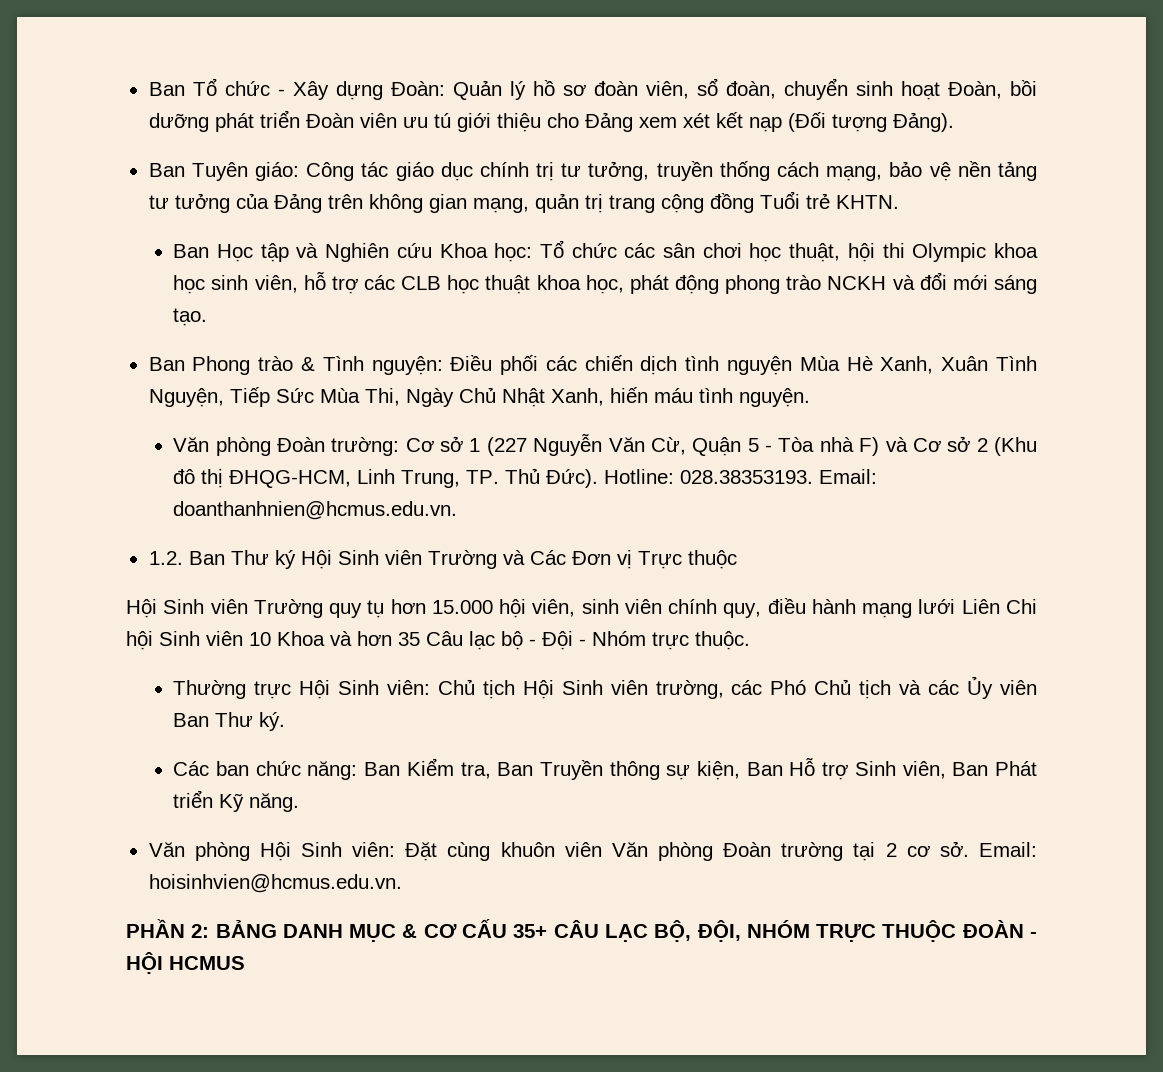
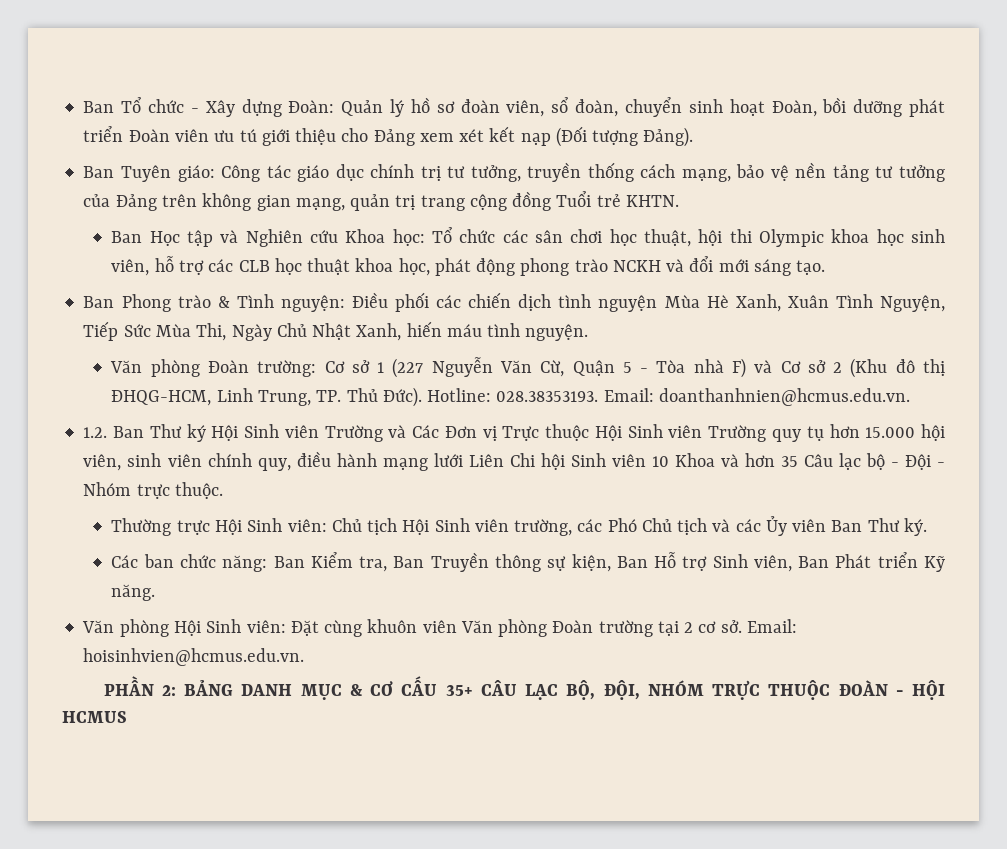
- 1.2. Ban Thư ký Hội Sinh viên Trường và Các Đơn vị Trực thuộc
- Hội Sinh viên Trường quy tụ hơn 15.000 hội viên, sinh viên chính quy, điều hành mạng lưới Liên Chi hội Sinh viên 10 Khoa và hơn 35 Câu lạc bộ - Đội - Nhóm trực thuộc.
+ 1.2. Ban Thư ký Hội Sinh viên Trường và Các Đơn vị Trực thuộc Hội Sinh viên Trường quy tụ hơn 15.000 hội viên, sinh viên chính quy, điều hành mạng lưới Liên Chi hội Sinh viên 10 Khoa và hơn 35 Câu lạc bộ - Đội - Nhóm trực thuộc.

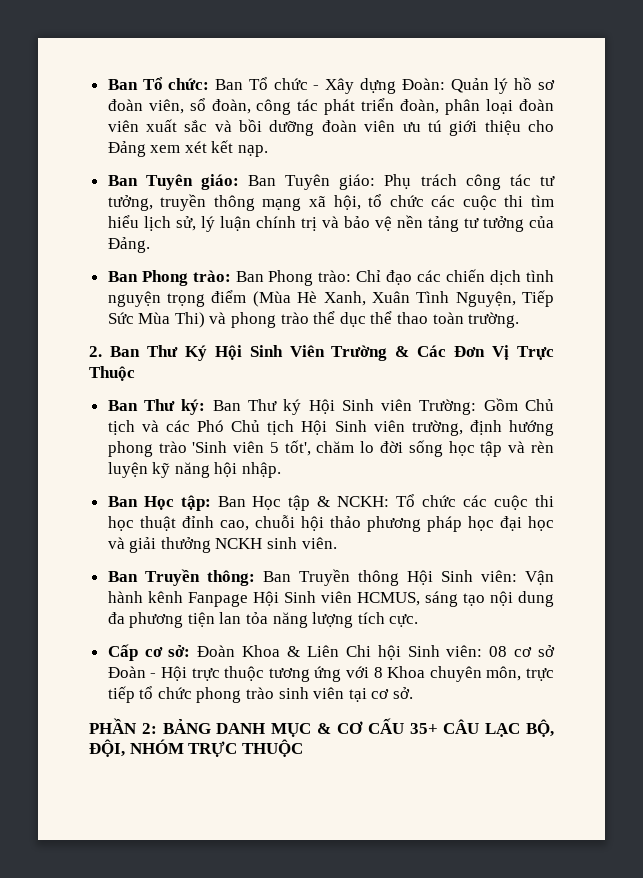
- Ban Tổ chức - Xây dựng Đoàn: Quản lý hồ sơ đoàn viên, sổ đoàn, chuyển sinh hoạt Đoàn, bồi dưỡng phát triển Đoàn viên ưu tú giới thiệu cho Đảng xem xét kết nạp (Đối tượng Đảng).
- Ban Tuyên giáo: Công tác giáo dục chính trị tư tưởng, truyền thống cách mạng, bảo vệ nền tảng tư tưởng của Đảng trên không gian mạng, quản trị trang cộng đồng Tuổi trẻ KHTN.
- Ban Học tập và Nghiên cứu Khoa học: Tổ chức các sân chơi học thuật, hội thi Olympic khoa học sinh viên, hỗ trợ các CLB học thuật khoa học, phát động phong trào NCKH và đổi mới sáng tạo.
- Ban Phong trào & Tình nguyện: Điều phối các chiến dịch tình nguyện Mùa Hè Xanh, Xuân Tình Nguyện, Tiếp Sức Mùa Thi, Ngày Chủ Nhật Xanh, hiến máu tình nguyện.
- Văn phòng Đoàn trường: Cơ sở 1 (227 Nguyễn Văn Cừ, Quận 5 - Tòa nhà F) và Cơ sở 2 (Khu đô thị ĐHQG-HCM, Linh Trung, TP. Thủ Đức). Hotline: 028.38353193. Email: doanthanhnien@hcmus.edu.vn.
- 1.2. Ban Thư ký Hội Sinh viên Trường và Các Đơn vị Trực thuộc Hội Sinh viên Trường quy tụ hơn 15.000 hội viên, sinh viên chính quy, điều hành mạng lưới Liên Chi hội Sinh viên 10 Khoa và hơn 35 Câu lạc bộ - Đội - Nhóm trực thuộc.
- Thường trực Hội Sinh viên: Chủ tịch Hội Sinh viên trường, các Phó Chủ tịch và các Ủy viên Ban Thư ký.
- Các ban chức năng: Ban Kiểm tra, Ban Truyền thông sự kiện, Ban Hỗ trợ Sinh viên, Ban Phát triển Kỹ năng.
- Văn phòng Hội Sinh viên: Đặt cùng khuôn viên Văn phòng Đoàn trường tại 2 cơ sở. Email: hoisinhvien@hcmus.edu.vn.
+ Ban Tổ chức: Ban Tổ chức - Xây dựng Đoàn: Quản lý hồ sơ đoàn viên, sổ đoàn, công tác phát triển đoàn, phân loại đoàn viên xuất sắc và bồi dưỡng đoàn viên ưu tú giới thiệu cho Đảng xem xét kết nạp.
+ Ban Tuyên giáo: Ban Tuyên giáo: Phụ trách công tác tư tưởng, truyền thông mạng xã hội, tổ chức các cuộc thi tìm hiểu lịch sử, lý luận chính trị và bảo vệ nền tảng tư tưởng của Đảng.
+ Ban Phong trào: Ban Phong trào: Chỉ đạo các chiến dịch tình nguyện trọng điểm (Mùa Hè Xanh, Xuân Tình Nguyện, Tiếp Sức Mùa Thi) và phong trào thể dục thể thao toàn trường.
+ 2. Ban Thư Ký Hội Sinh Viên Trường & Các Đơn Vị Trực Thuộc
+ Ban Thư ký: Ban Thư ký Hội Sinh viên Trường: Gồm Chủ tịch và các Phó Chủ tịch Hội Sinh viên trường, định hướng phong trào 'Sinh viên 5 tốt', chăm lo đời sống học tập và rèn luyện kỹ năng hội nhập.
+ Ban Học tập: Ban Học tập & NCKH: Tổ chức các cuộc thi học thuật đỉnh cao, chuỗi hội thảo phương pháp học đại học và giải thưởng NCKH sinh viên.
+ Ban Truyền thông: Ban Truyền thông Hội Sinh viên: Vận hành kênh Fanpage Hội Sinh viên HCMUS, sáng tạo nội dung đa phương tiện lan tỏa năng lượng tích cực.
+ Cấp cơ sở: Đoàn Khoa & Liên Chi hội Sinh viên: 08 cơ sở Đoàn - Hội trực thuộc tương ứng với 8 Khoa chuyên môn, trực tiếp tổ chức phong trào sinh viên tại cơ sở.
- PHẦN 2: BẢNG DANH MỤC & CƠ CẤU 35+ CÂU LẠC BỘ, ĐỘI, NHÓM TRỰC THUỘC ĐOÀN - HỘI HCMUS
+ PHẦN 2: BẢNG DANH MỤC & CƠ CẤU 35+ CÂU LẠC BỘ, ĐỘI, NHÓM TRỰC THUỘC

